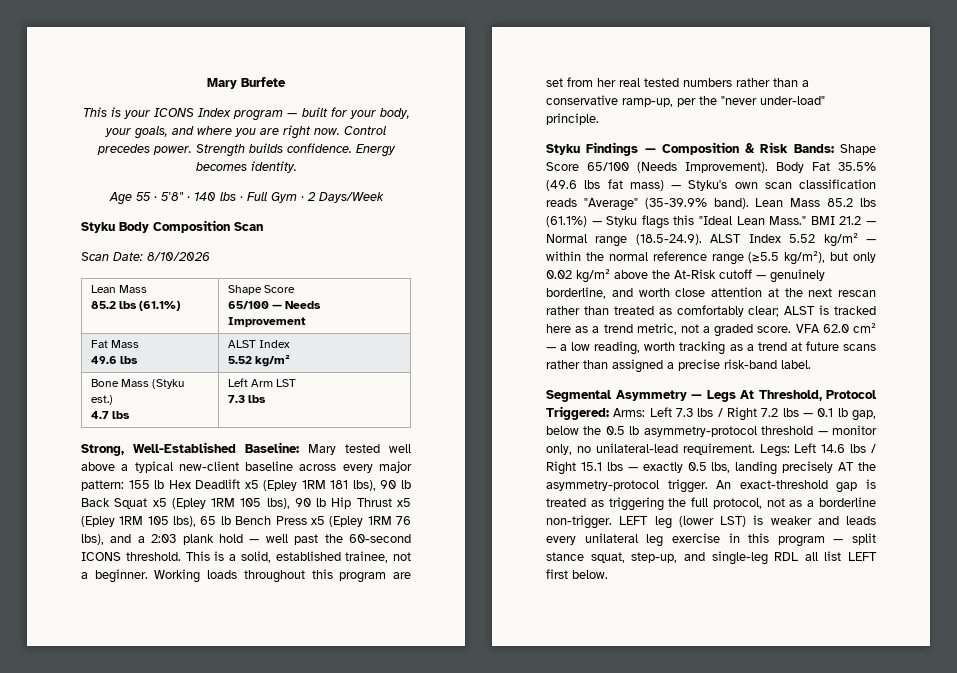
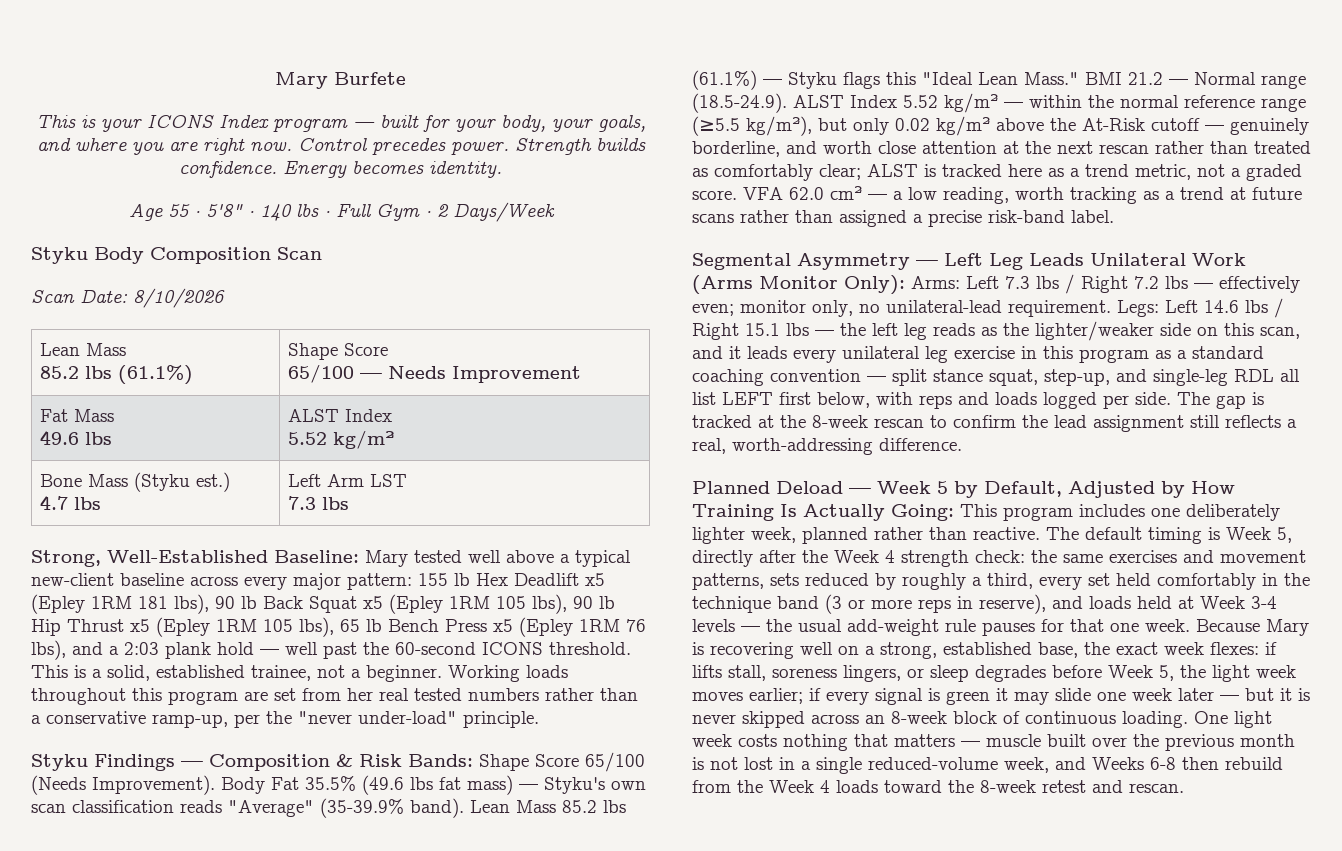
- Segmental Asymmetry — Legs At Threshold, Protocol Triggered: Arms: Left 7.3 lbs / Right 7.2 lbs — 0.1 lb gap, below the 0.5 lb asymmetry-protocol threshold — monitor only, no unilateral-lead requirement.
+ Segmental Asymmetry — Left Leg Leads Unilateral Work (Arms Monitor Only): Arms: Left 7.3 lbs / Right 7.2 lbs — effectively even; monitor only, no unilateral-lead requirement.
- Legs: Left 14.6 lbs / Right 15.1 lbs — exactly 0.5 lbs, landing precisely AT the asymmetry-protocol trigger. An exact-threshold gap is treated as triggering the full protocol, not as a borderline non-trigger. LEFT leg (lower LST) is weaker and leads every unilateral leg exercise in this program — split stance squat, step-up, and single-leg RDL all list LEFT first below.
+ Legs: Left 14.6 lbs / Right 15.1 lbs — the left leg reads as the lighter/weaker side on this scan, and it leads every unilateral leg exercise in this program as a standard coaching convention — split stance squat, step-up, and single-leg RDL all list LEFT first below, with reps and loads logged per side. The gap is tracked at the 8-week rescan to confirm the lead assignment still reflects a real, worth-addressing difference.
+ Planned Deload — Week 5 by Default, Adjusted by How Training Is Actually Going: This program includes one deliberately lighter week, planned rather than reactive. The default timing is Week 5, directly after the Week 4 strength check: the same exercises and movement patterns, sets reduced by roughly a third, every set held comfortably in the technique band (3 or more reps in reserve), and loads held at Week 3-4 levels — the usual add-weight rule pauses for that one week. Because Mary is recovering well on a strong, established base, the exact week flexes: if lifts stall, soreness lingers, or sleep degrades before Week 5, the light week moves earlier; if every signal is green it may slide one week later — but it is never skipped across an 8-week block of continuous loading. One light week costs nothing that matters — muscle built over the previous month is not lost in a single reduced-volume week, and Weeks 6-8 then rebuild from the Week 4 loads toward the 8-week retest and rescan.

